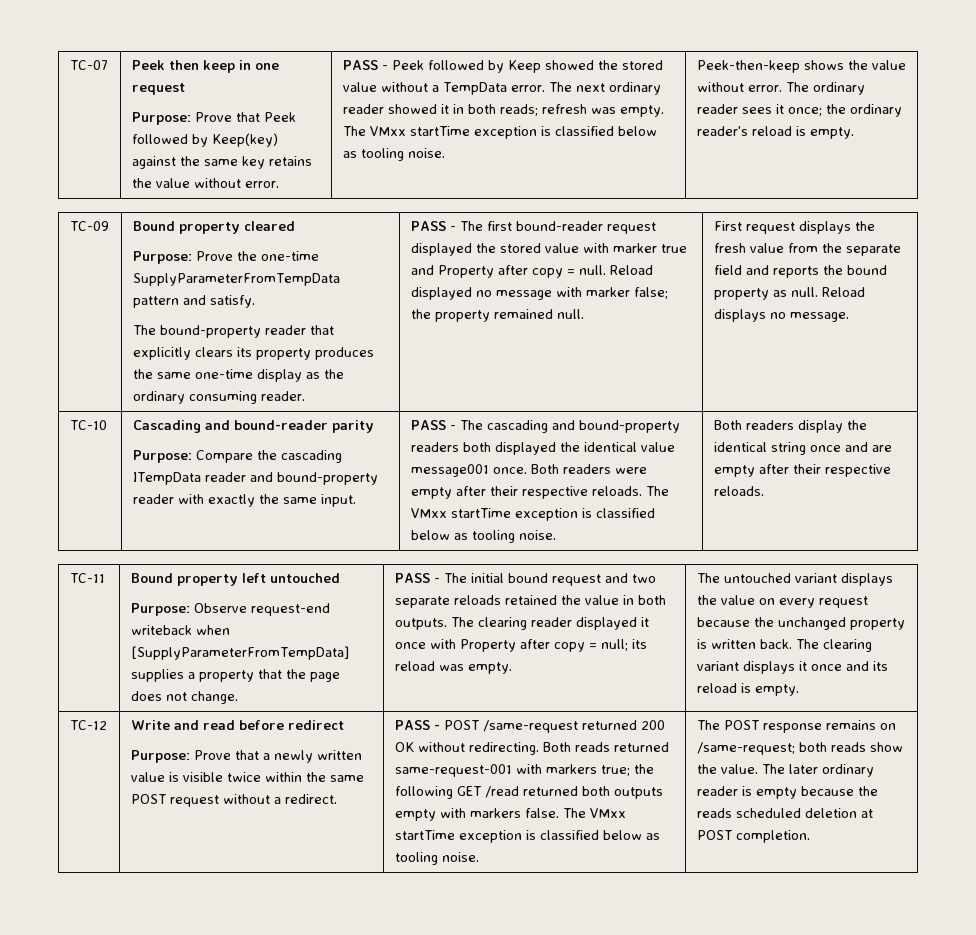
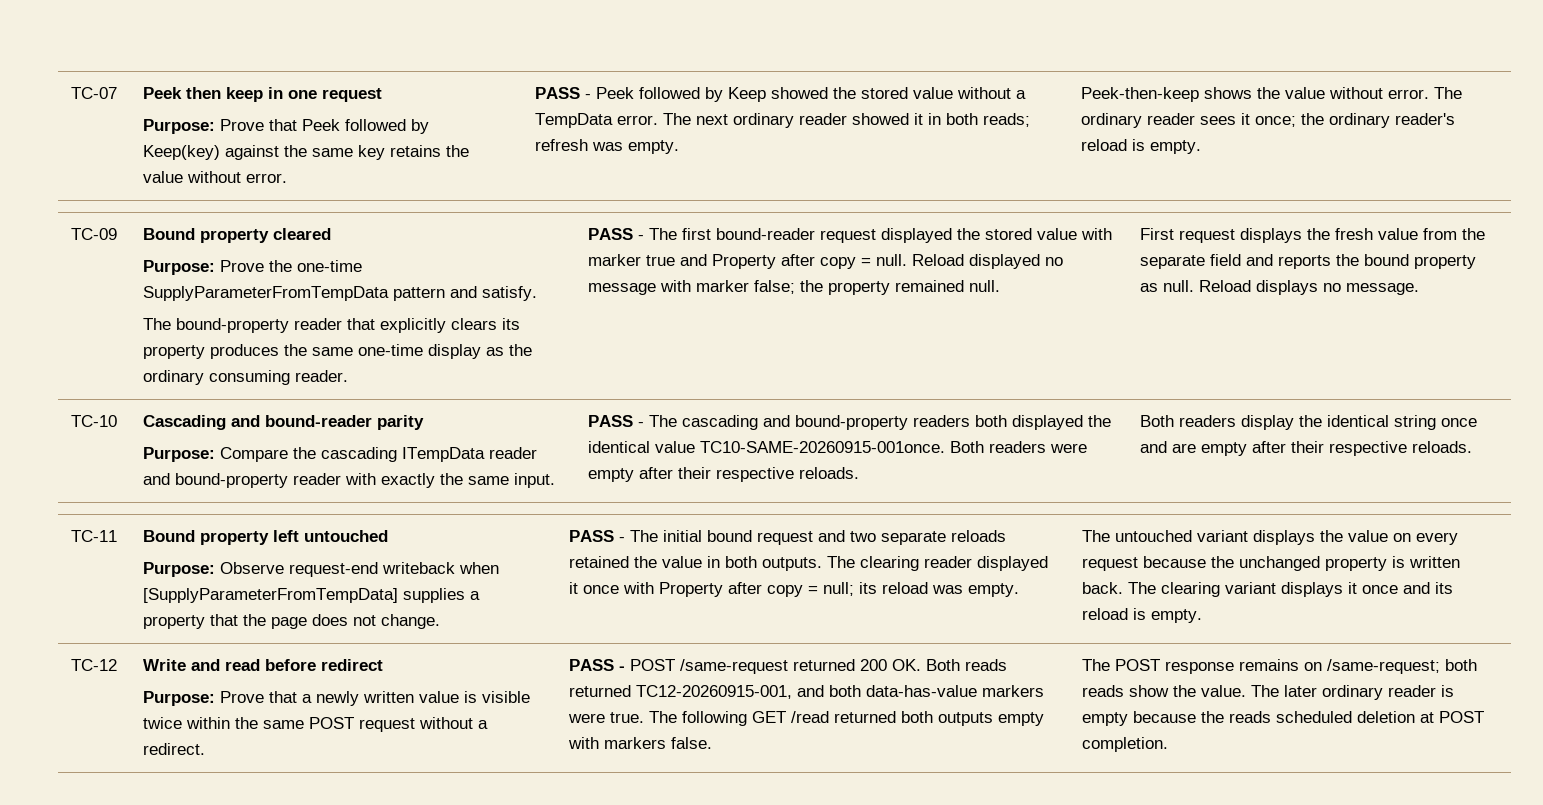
- The next ordinary reader showed it in both reads; refresh was empty. The VMxx startTime exception is classified below as tooling noise.
+ The next ordinary reader showed it in both reads; refresh was empty.
- PASS - The cascading and bound-property readers both displayed the identical value message001 once.
+ PASS - The cascading and bound-property readers both displayed the identical value TC10-SAME-20260915-001once.
- Both readers were empty after their respective reloads. The VMxx startTime exception is classified below as tooling noise.
+ Both readers were empty after their respective reloads.
- PASS - POST /same-request returned 200 OK without redirecting. Both reads returned same-request-001 with markers true; the following GET /read returned both outputs empty with markers false. The VMxx startTime exception is classified below as tooling noise.
+ PASS - POST /same-request returned 200 OK. Both reads returned TC12-20260915-001, and both data-has-value markers were true. The following GET /read returned both outputs empty with markers false.

